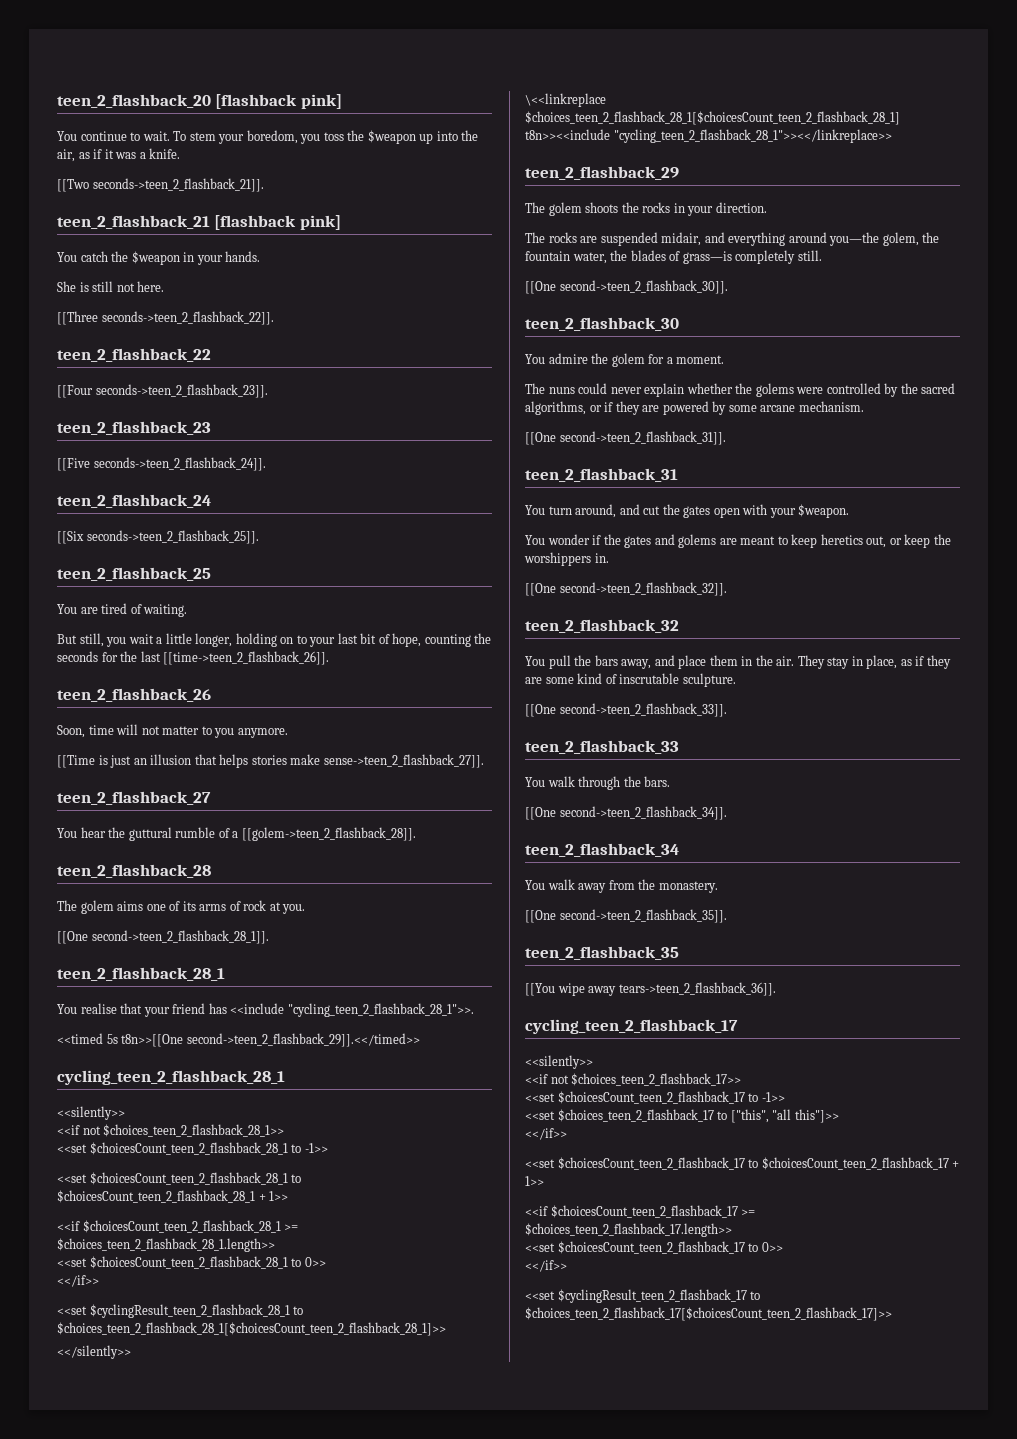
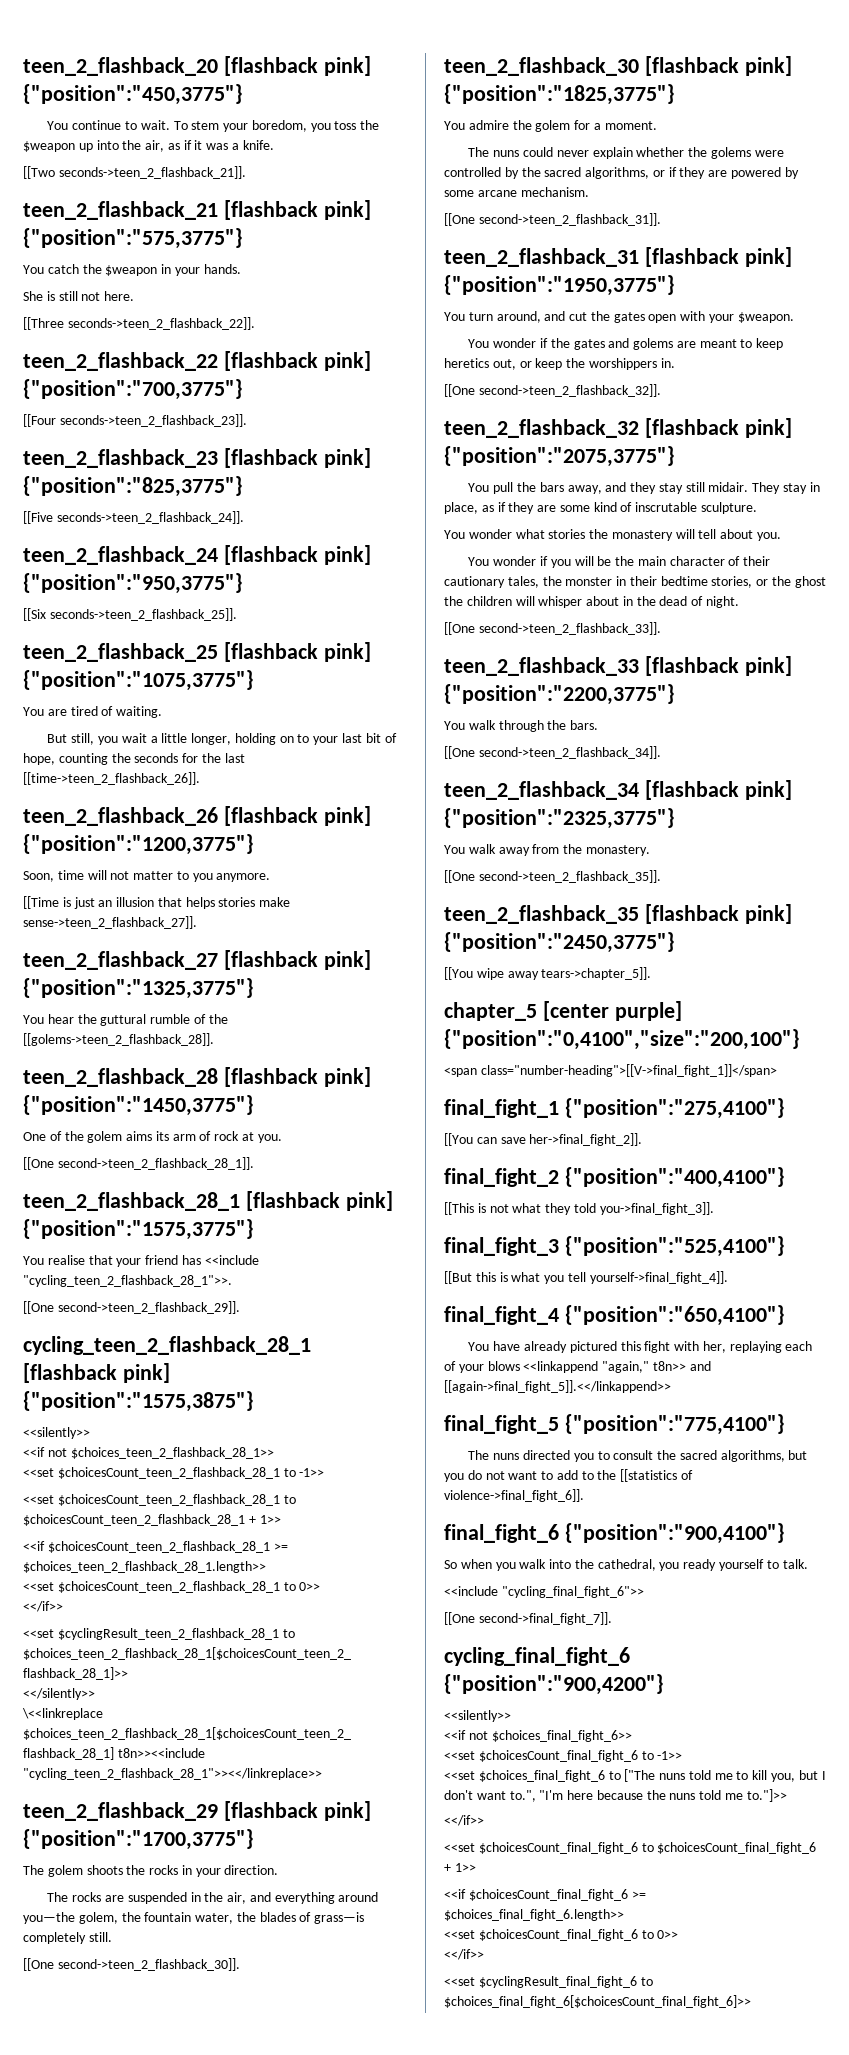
- teen_2_flashback_20 [flashback pink]
+ teen_2_flashback_20 [flashback pink] {"position":"450,3775"}
- teen_2_flashback_21 [flashback pink]
+ teen_2_flashback_21 [flashback pink] {"position":"575,3775"}
- teen_2_flashback_22
+ teen_2_flashback_22 [flashback pink] {"position":"700,3775"}
- teen_2_flashback_23
+ teen_2_flashback_23 [flashback pink] {"position":"825,3775"}
- teen_2_flashback_24
+ teen_2_flashback_24 [flashback pink] {"position":"950,3775"}
- teen_2_flashback_25
+ teen_2_flashback_25 [flashback pink] {"position":"1075,3775"}
- teen_2_flashback_26
+ teen_2_flashback_26 [flashback pink] {"position":"1200,3775"}
- teen_2_flashback_27
+ teen_2_flashback_27 [flashback pink] {"position":"1325,3775"}
- You hear the guttural rumble of a [[golem->teen_2_flashback_28]].
+ You hear the guttural rumble of the [[golems->teen_2_flashback_28]].
- teen_2_flashback_28
- The golem aims one of its arms of rock at you.
+ teen_2_flashback_28 [flashback pink] {"position":"1450,3775"}
+ One of the golem aims its arm of rock at you.
- teen_2_flashback_28_1
+ teen_2_flashback_28_1 [flashback pink] {"position":"1575,3775"}
- <<timed 5s t8n>>[[One second->teen_2_flashback_29]].<</timed>>
- cycling_teen_2_flashback_28_1
+ [[One second->teen_2_flashback_29]].
+ cycling_teen_2_flashback_28_1 [flashback pink] {"position":"1575,3875"}
- teen_2_flashback_29
+ teen_2_flashback_29 [flashback pink] {"position":"1700,3775"}
- The rocks are suspended midair, and everything around you—the golem, the fountain water, the blades of grass—is completely still.
+ The rocks are suspended in the air, and everything around you—the golem, the fountain water, the blades of grass—is completely still.
- teen_2_flashback_30
+ teen_2_flashback_30 [flashback pink] {"position":"1825,3775"}
- teen_2_flashback_31
+ teen_2_flashback_31 [flashback pink] {"position":"1950,3775"}
- teen_2_flashback_32
+ teen_2_flashback_32 [flashback pink] {"position":"2075,3775"}
- You pull the bars away, and place them in the air.
+ You pull the bars away, and they stay still midair.
+ You wonder what stories the monastery will tell about you.
+ You wonder if you will be the main character of their cautionary tales, the monster in their bedtime stories, or the ghost the children will whisper about in the dead of night.
- teen_2_flashback_33
+ teen_2_flashback_33 [flashback pink] {"position":"2200,3775"}
- teen_2_flashback_34
+ teen_2_flashback_34 [flashback pink] {"position":"2325,3775"}
- teen_2_flashback_35
+ teen_2_flashback_35 [flashback pink] {"position":"2450,3775"}
- [[You wipe away tears->teen_2_flashback_36]].
- cycling_teen_2_flashback_17
+ [[You wipe away tears->chapter_5]].
+ chapter_5 [center purple] {"position":"0,4100","size":"200,100"}
+ <span class="number-heading">[[V->final_fight_1]]</span>
+ final_fight_1 {"position":"275,4100"}
+ [[You can save her->final_fight_2]].
+ final_fight_2 {"position":"400,4100"}
+ [[This is not what they told you->final_fight_3]].
+ final_fight_3 {"position":"525,4100"}
+ [[But this is what you tell yourself->final_fight_4]].
+ final_fight_4 {"position":"650,4100"}
+ You have already pictured this fight with her, replaying each of your blows <<linkappend "again," t8n>> and [[again->final_fight_5]].<</linkappend>>
+ final_fight_5 {"position":"775,4100"}
+ The nuns directed you to consult the sacred algorithms, but you do not want to add to the [[statistics of violence->final_fight_6]].
+ final_fight_6 {"position":"900,4100"}
+ So when you walk into the cathedral, you ready yourself to talk.
+ <<include "cycling_final_fight_6">>
+ [[One second->final_fight_7]].
+ cycling_final_fight_6 {"position":"900,4200"}
  <<silently>>
- <<if not $choices_teen_2_flashback_17>>
- <<set $choicesCount_teen_2_flashback_17 to -1>>
- <<set $choices_teen_2_flashback_17 to ["this", "all this"]>>
+ <<if not $choices_final_fight_6>>
+ <<set $choicesCount_final_fight_6 to -1>>
+ <<set $choices_final_fight_6 to ["The nuns told me to kill you, but I don't want to.", "I'm here because the nuns told me to."]>>
  <</if>>
- <<set $choicesCount_teen_2_flashback_17 to $choicesCount_teen_2_flashback_17 + 1>>
- <<if $choicesCount_teen_2_flashback_17 >= $choices_teen_2_flashback_17.length>>
- <<set $choicesCount_teen_2_flashback_17 to 0>>
+ <<set $choicesCount_final_fight_6 to $choicesCount_final_fight_6 + 1>>
+ <<if $choicesCount_final_fight_6 >= $choices_final_fight_6.length>>
+ <<set $choicesCount_final_fight_6 to 0>>
  <</if>>
- <<set $cyclingResult_teen_2_flashback_17 to $choices_teen_2_flashback_17[$choicesCount_teen_2_flashback_17]>>
+ <<set $cyclingResult_final_fight_6 to $choices_final_fight_6[$choicesCount_final_fight_6]>>

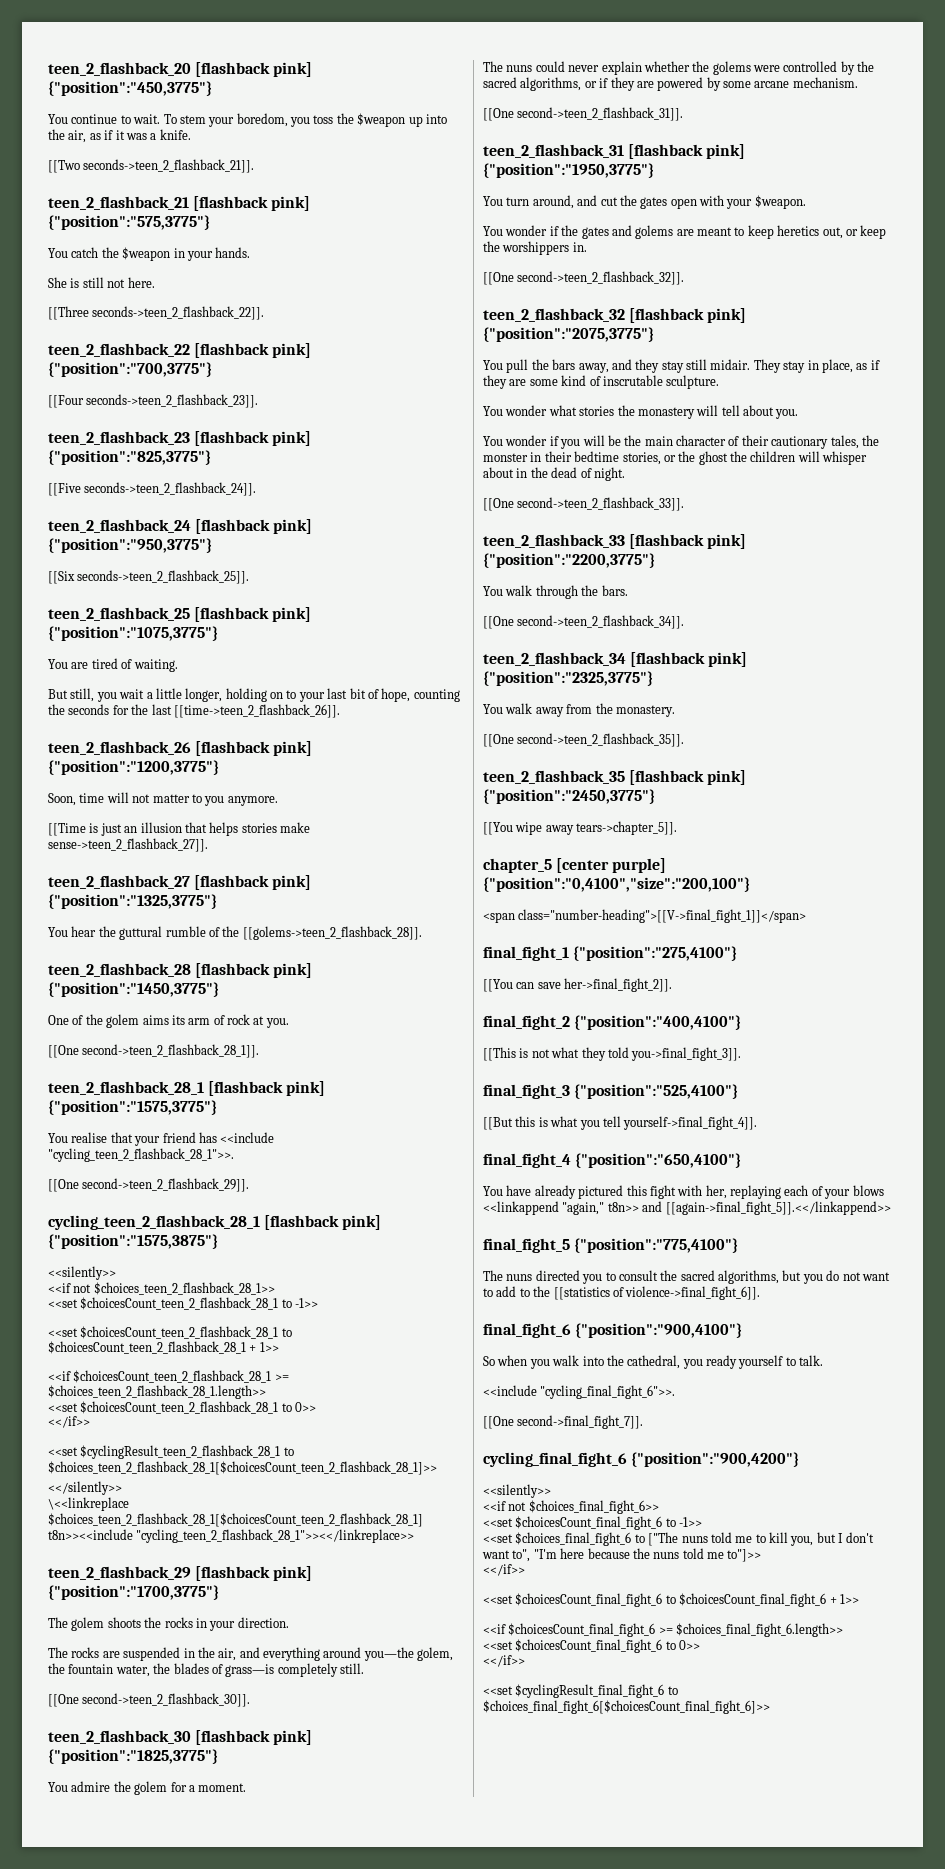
- <<include "cycling_final_fight_6">>
+ <<include "cycling_final_fight_6">>.
- <<set $choices_final_fight_6 to ["The nuns told me to kill you, but I don't want to.", "I'm here because the nuns told me to."]>>
+ <<set $choices_final_fight_6 to ["The nuns told me to kill you, but I don't want to", "I'm here because the nuns told me to"]>>

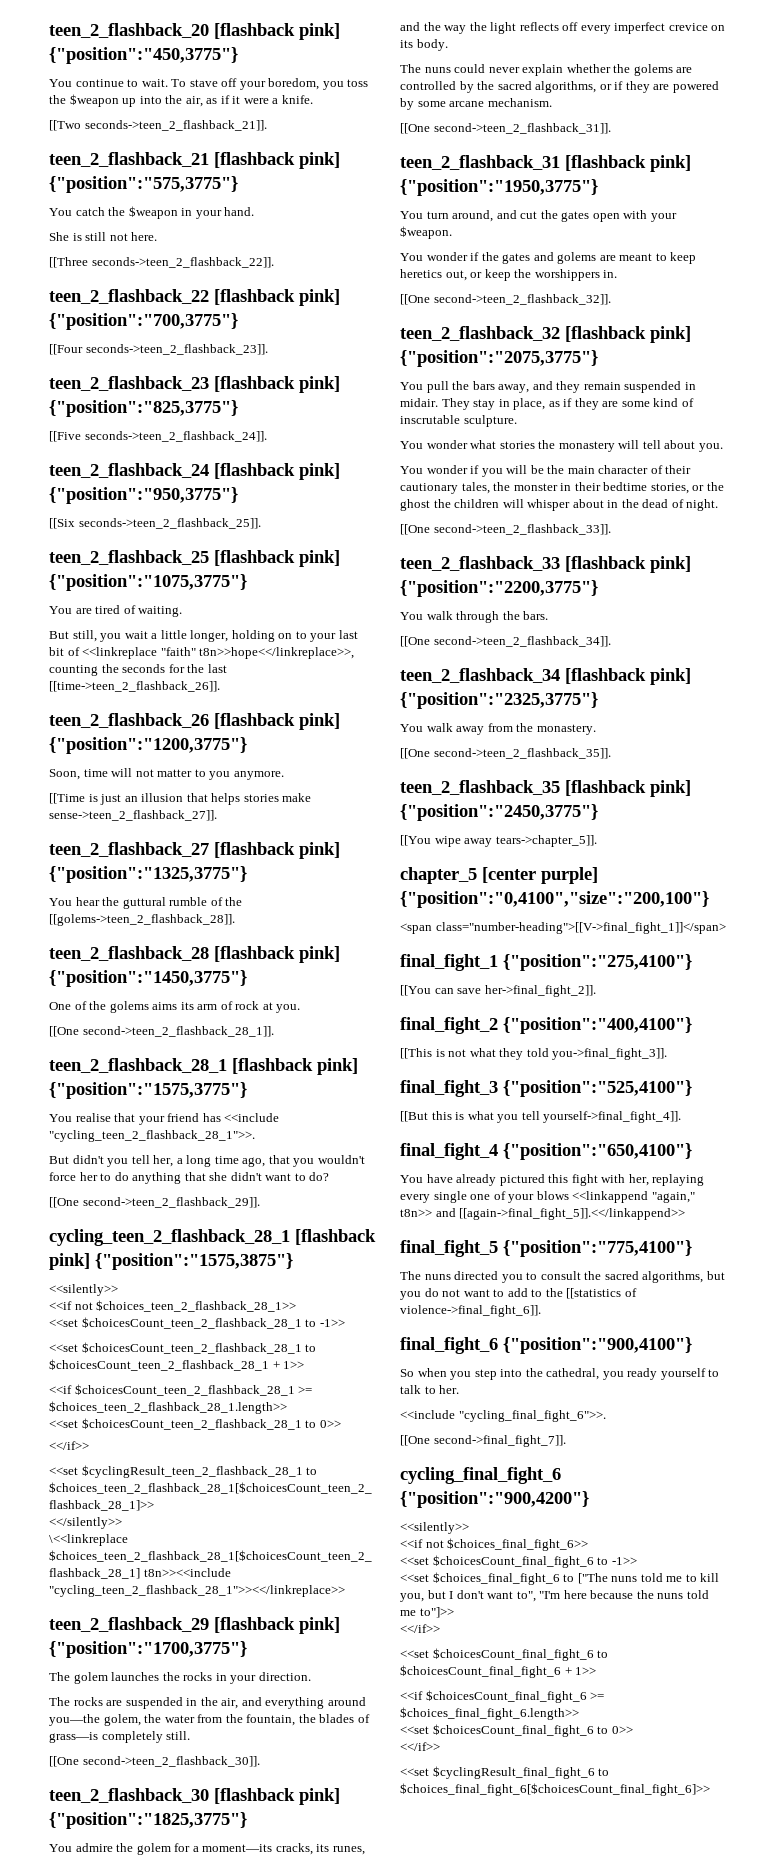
- To stem your boredom, you toss the $weapon up into the air, as if it was a knife.
+ To stave off your boredom, you toss the $weapon up into the air, as if it were a knife.
- You catch the $weapon in your hands.
+ You catch the $weapon in your hand.
- But still, you wait a little longer, holding on to your last bit of hope, counting the seconds for the last [[time->teen_2_flashback_26]].
+ But still, you wait a little longer, holding on to your last bit of <<linkreplace "faith" t8n>>hope<</linkreplace>>, counting the seconds for the last [[time->teen_2_flashback_26]].
- One of the golem aims its arm of rock at you.
+ One of the golems aims its arm of rock at you.
+ But didn't you tell her, a long time ago, that you wouldn't force her to do anything that she didn't want to do?
- The golem shoots the rocks in your direction.
+ The golem launches the rocks in your direction.
- The rocks are suspended in the air, and everything around you—the golem, the fountain water, the blades of grass—is completely still.
+ The rocks are suspended in the air, and everything around you—the golem, the water from the fountain, the blades of grass—is completely still.
- You admire the golem for a moment.
+ You admire the golem for a moment—its cracks, its runes, and the way the light reflects off every imperfect crevice on its body.
- The nuns could never explain whether the golems were controlled by the sacred algorithms, or if they are powered by some arcane mechanism.
+ The nuns could never explain whether the golems are controlled by the sacred algorithms, or if they are powered by some arcane mechanism.
- You pull the bars away, and they stay still midair.
+ You pull the bars away, and they remain suspended in midair.
- You have already pictured this fight with her, replaying each of your blows <<linkappend "again," t8n>> and [[again->final_fight_5]].<</linkappend>>
+ You have already pictured this fight with her, replaying every single one of your blows <<linkappend "again," t8n>> and [[again->final_fight_5]].<</linkappend>>
- So when you walk into the cathedral, you ready yourself to talk.
+ So when you step into the cathedral, you ready yourself to talk to her.

